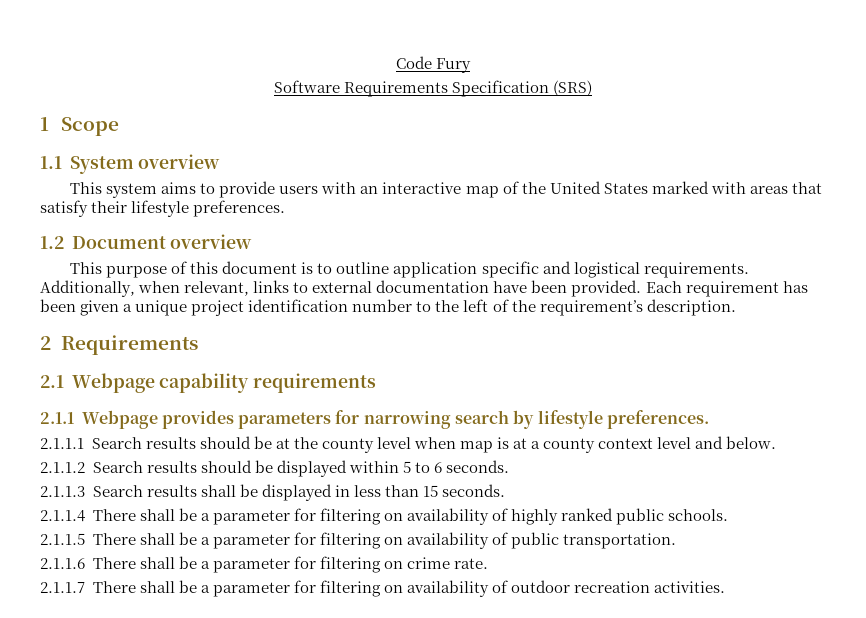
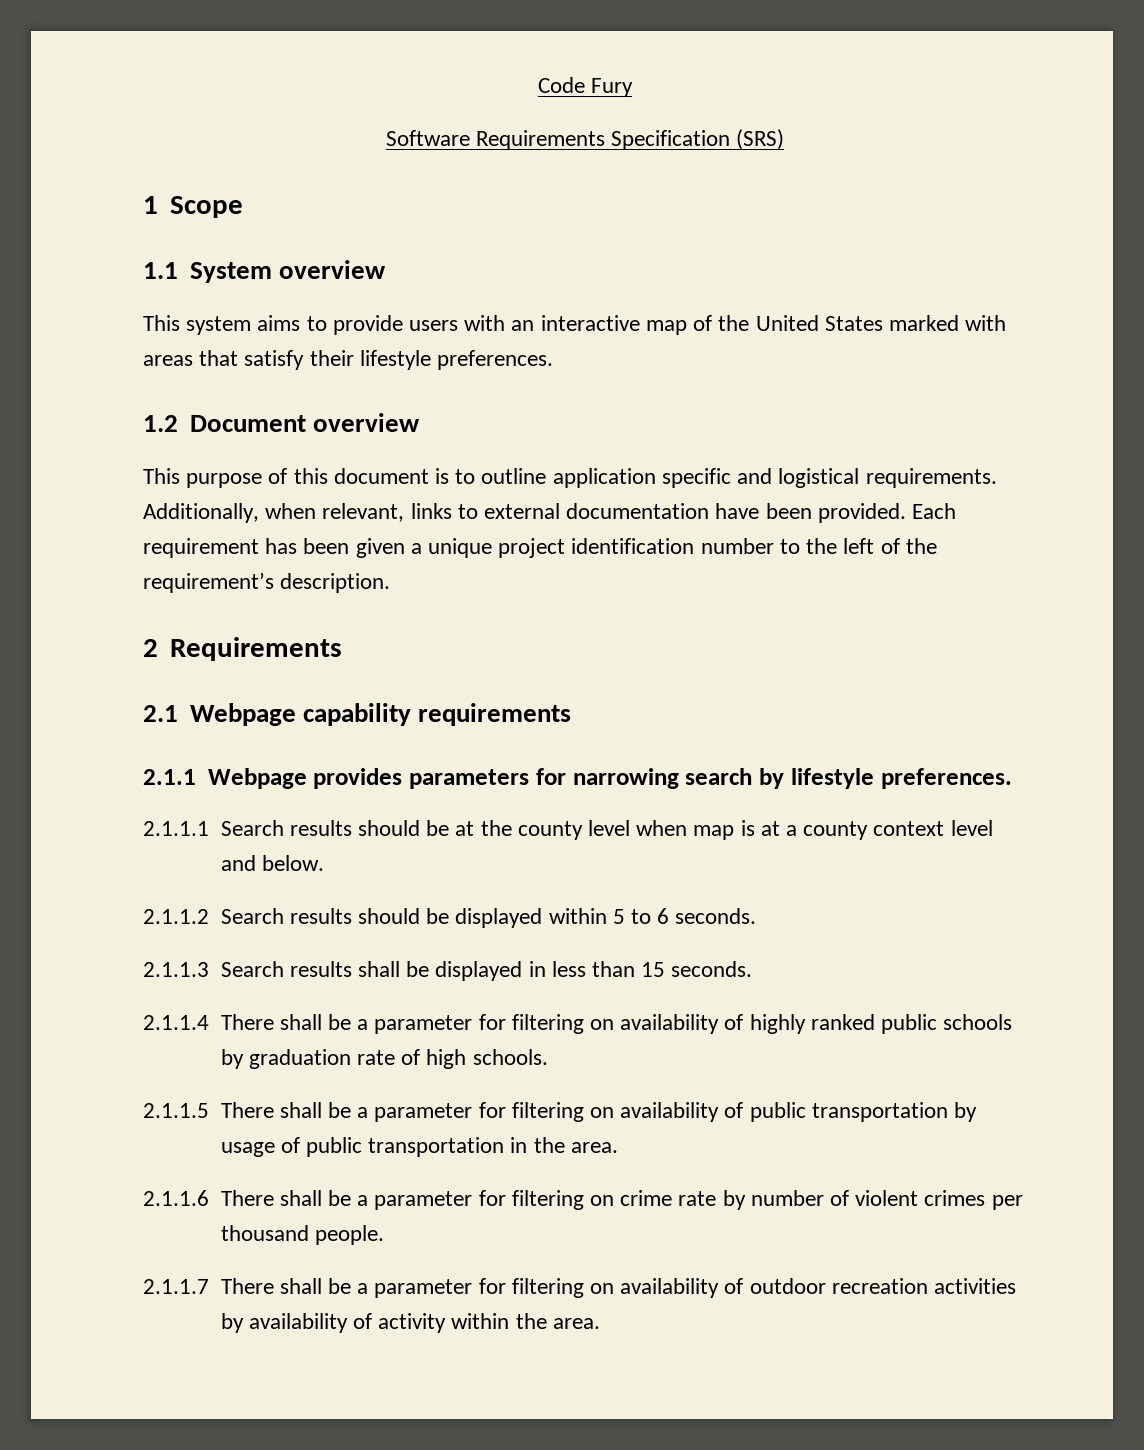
- 2.1.1.4 There shall be a parameter for filtering on availability of highly ranked public schools.
+ 2.1.1.4 There shall be a parameter for filtering on availability of highly ranked public schools by graduation rate of high schools.
- 2.1.1.5 There shall be a parameter for filtering on availability of public transportation.
+ 2.1.1.5 There shall be a parameter for filtering on availability of public transportation by usage of public transportation in the area.
- 2.1.1.6 There shall be a parameter for filtering on crime rate.
+ 2.1.1.6 There shall be a parameter for filtering on crime rate by number of violent crimes per thousand people.
- 2.1.1.7 There shall be a parameter for filtering on availability of outdoor recreation activities.
+ 2.1.1.7 There shall be a parameter for filtering on availability of outdoor recreation activities by availability of activity within the area.

